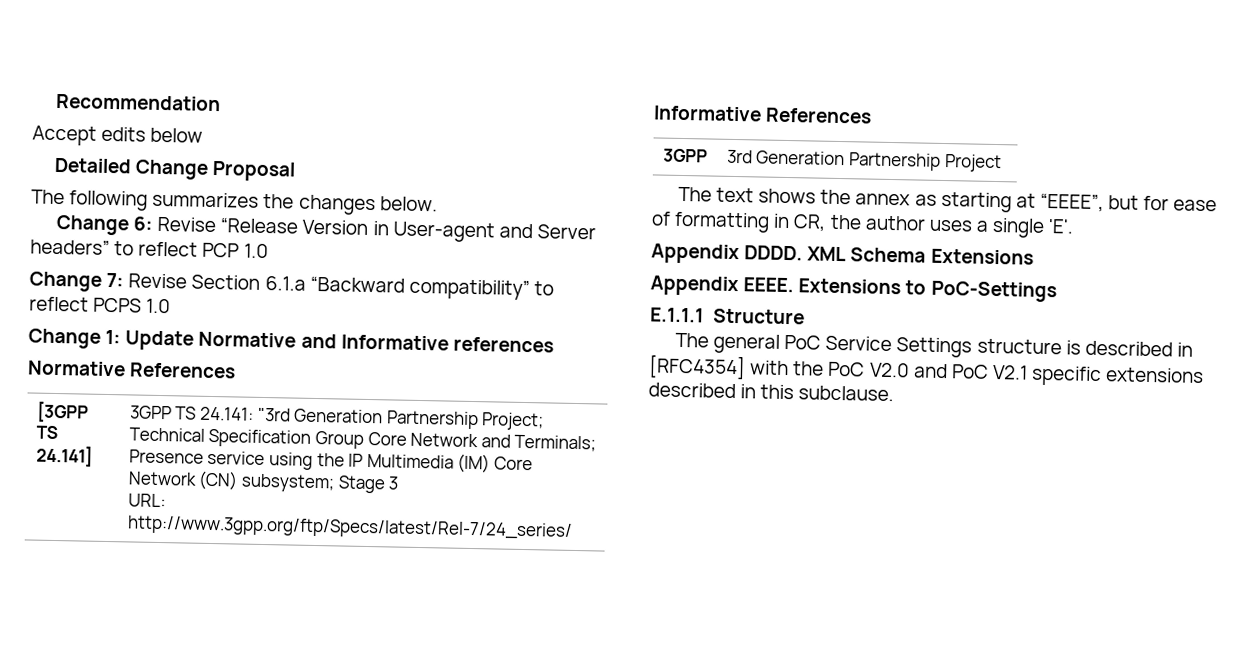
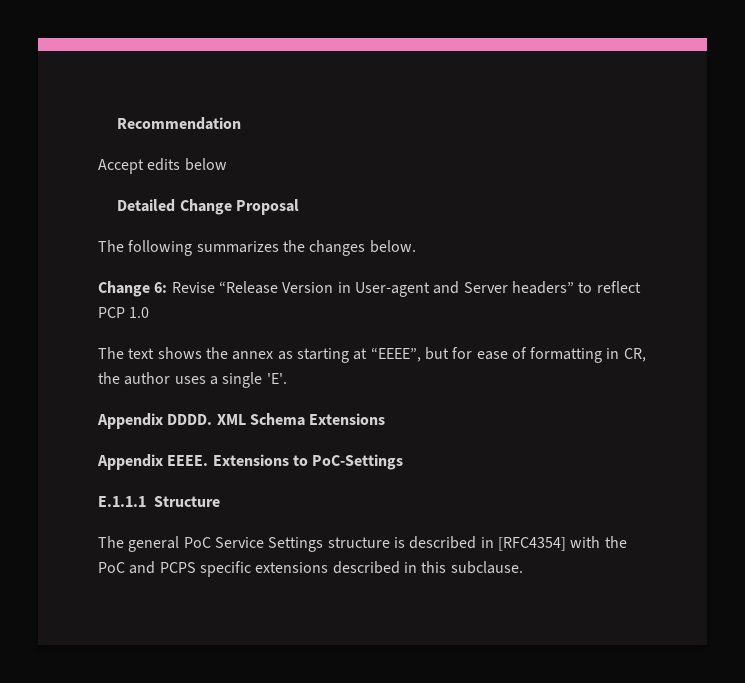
- Change 7: Revise Section 6.1.a “Backward compatibility” to reflect PCPS 1.0
- Change 1: Update Normative and Informative references
- Normative References
- [3GPP TS 24.141] | 3GPP TS 24.141: "3rd Generation Partnership Project; Technical Specification Group Core Network and Terminals; Presence service using the IP Multimedia (IM) Core Network (CN) subsystem; Stage 3
- URL: http://www.3gpp.org/ftp/Specs/latest/Rel-7/24_series/
- Informative References
- 3GPP | 3rd Generation Partnership Project
- The general PoC Service Settings structure is described in [RFC4354] with the PoC V2.0 and PoC V2.1 specific extensions described in this subclause.
+ The general PoC Service Settings structure is described in [RFC4354] with the PoC and PCPS specific extensions described in this subclause.

